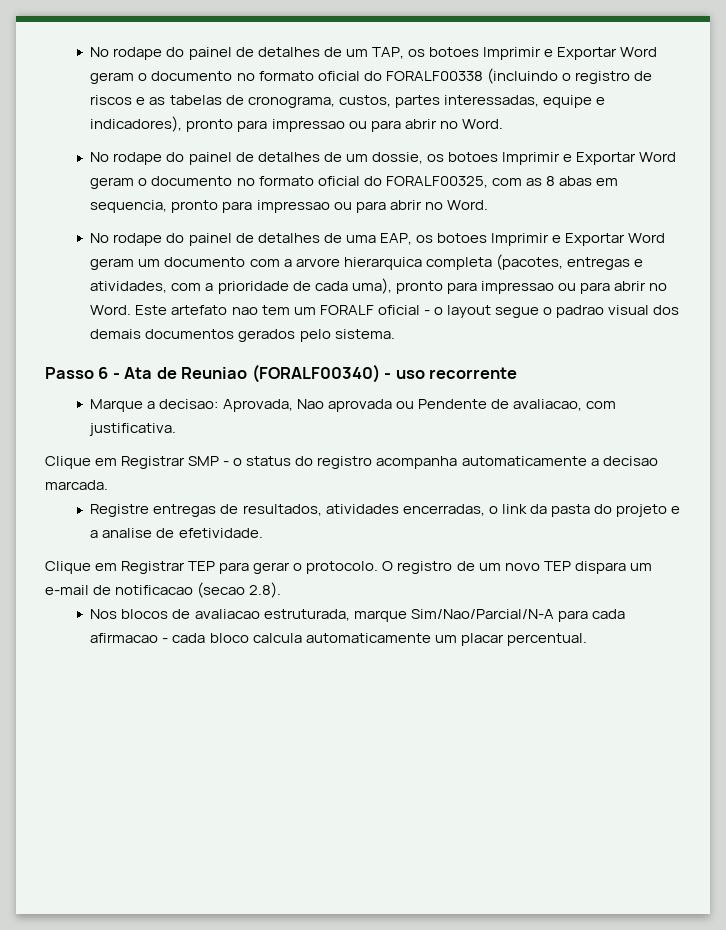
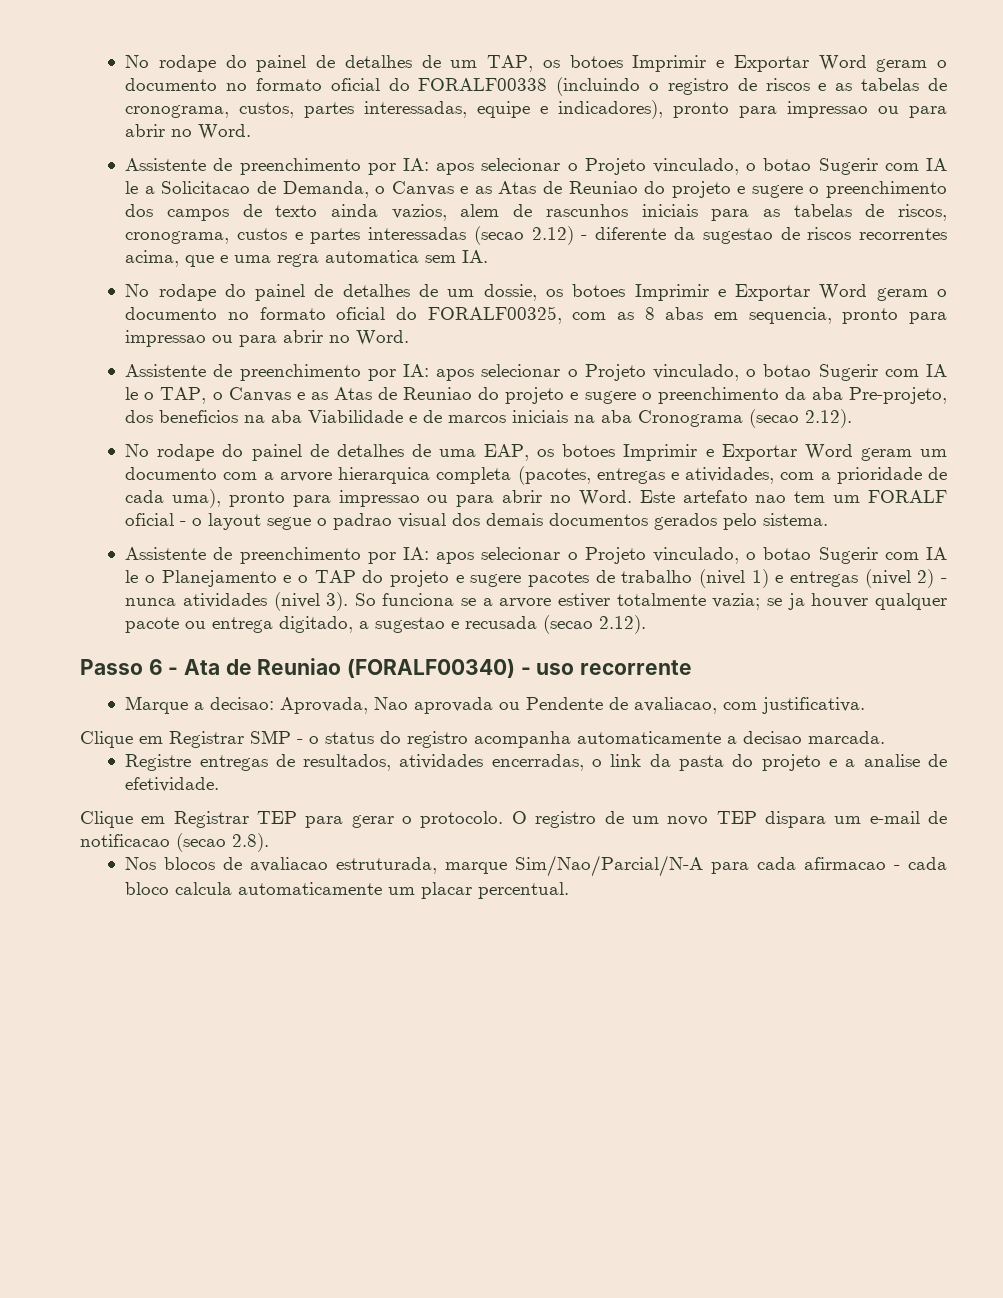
+ Assistente de preenchimento por IA: apos selecionar o Projeto vinculado, o botao Sugerir com IA le a Solicitacao de Demanda, o Canvas e as Atas de Reuniao do projeto e sugere o preenchimento dos campos de texto ainda vazios, alem de rascunhos iniciais para as tabelas de riscos, cronograma, custos e partes interessadas (secao 2.12) - diferente da sugestao de riscos recorrentes acima, que e uma regra automatica sem IA.
+ Assistente de preenchimento por IA: apos selecionar o Projeto vinculado, o botao Sugerir com IA le o TAP, o Canvas e as Atas de Reuniao do projeto e sugere o preenchimento da aba Pre-projeto, dos beneficios na aba Viabilidade e de marcos iniciais na aba Cronograma (secao 2.12).
+ Assistente de preenchimento por IA: apos selecionar o Projeto vinculado, o botao Sugerir com IA le o Planejamento e o TAP do projeto e sugere pacotes de trabalho (nivel 1) e entregas (nivel 2) - nunca atividades (nivel 3). So funciona se a arvore estiver totalmente vazia; se ja houver qualquer pacote ou entrega digitado, a sugestao e recusada (secao 2.12).

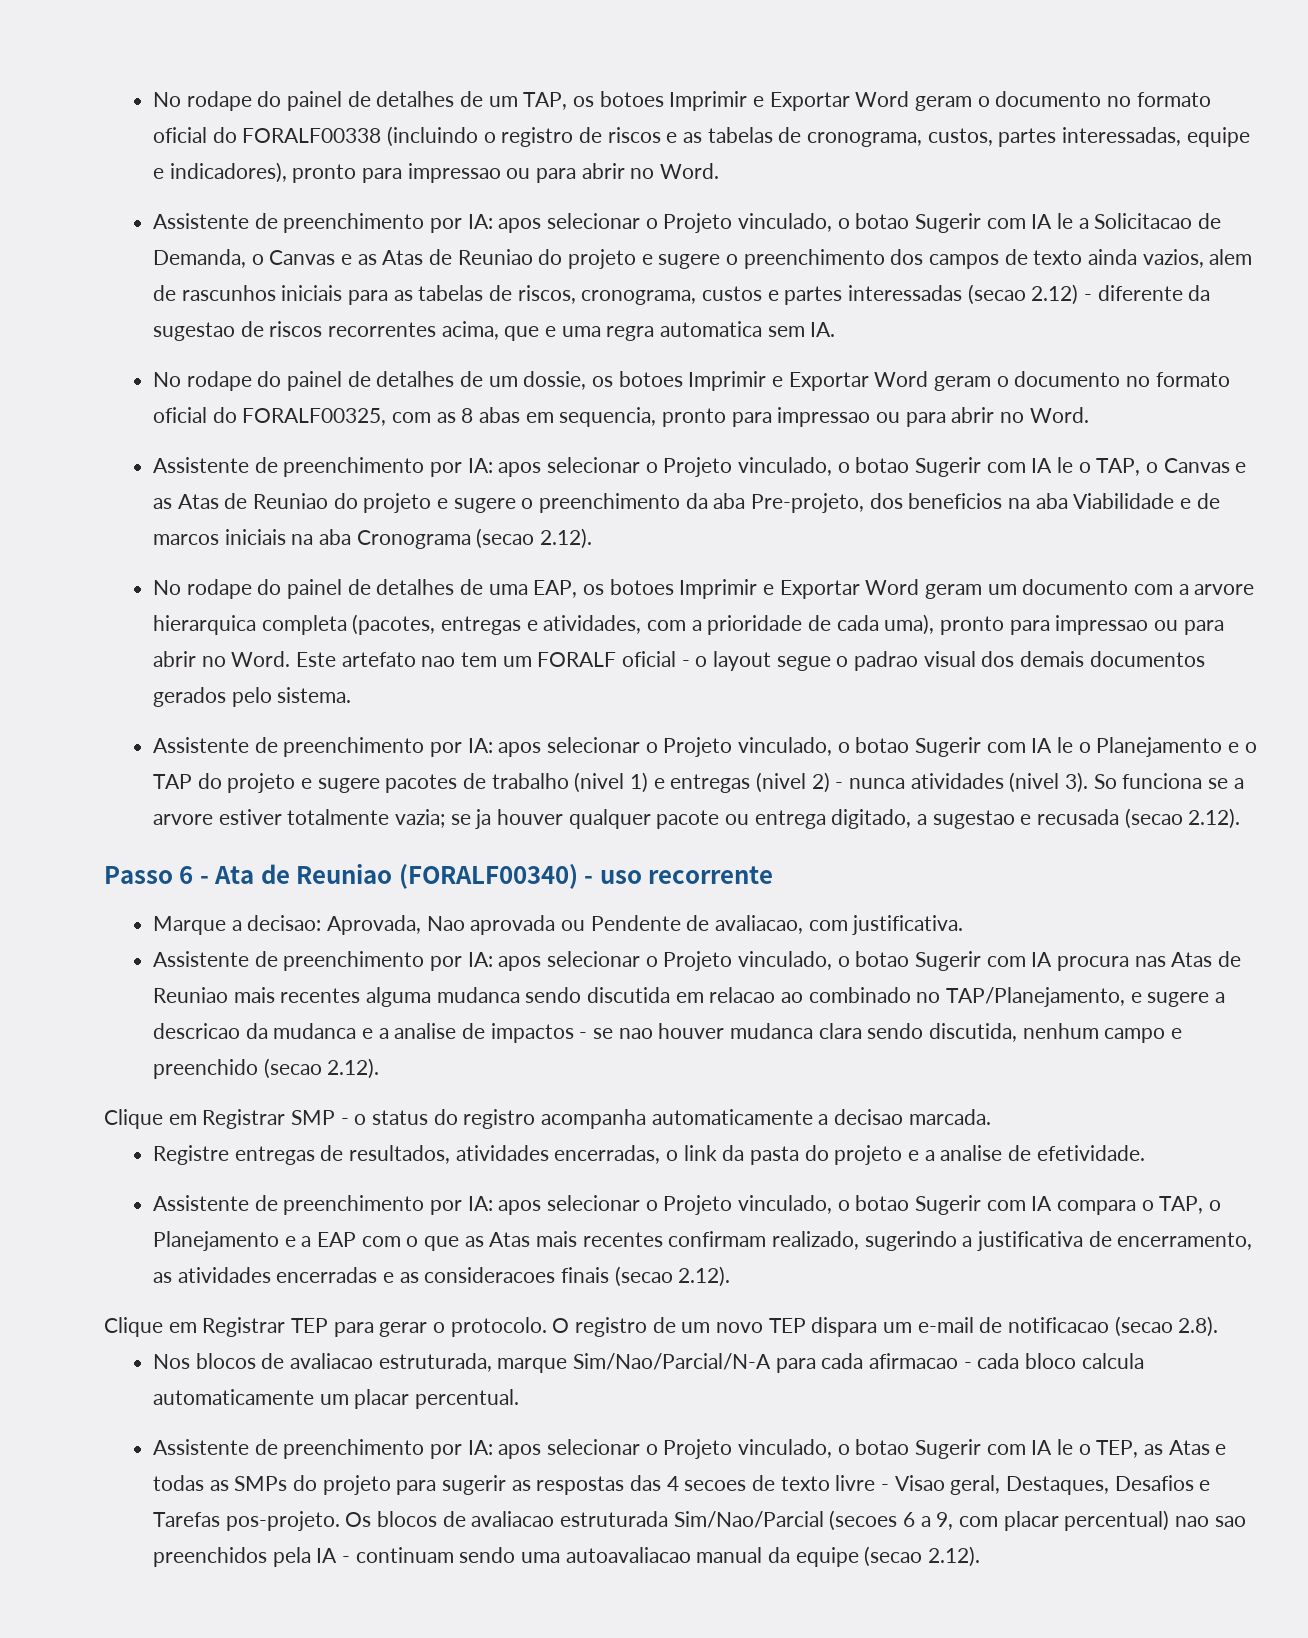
+ Assistente de preenchimento por IA: apos selecionar o Projeto vinculado, o botao Sugerir com IA procura nas Atas de Reuniao mais recentes alguma mudanca sendo discutida em relacao ao combinado no TAP/Planejamento, e sugere a descricao da mudanca e a analise de impactos - se nao houver mudanca clara sendo discutida, nenhum campo e preenchido (secao 2.12).
+ Assistente de preenchimento por IA: apos selecionar o Projeto vinculado, o botao Sugerir com IA compara o TAP, o Planejamento e a EAP com o que as Atas mais recentes confirmam realizado, sugerindo a justificativa de encerramento, as atividades encerradas e as consideracoes finais (secao 2.12).
+ Assistente de preenchimento por IA: apos selecionar o Projeto vinculado, o botao Sugerir com IA le o TEP, as Atas e todas as SMPs do projeto para sugerir as respostas das 4 secoes de texto livre - Visao geral, Destaques, Desafios e Tarefas pos-projeto. Os blocos de avaliacao estruturada Sim/Nao/Parcial (secoes 6 a 9, com placar percentual) nao sao preenchidos pela IA - continuam sendo uma autoavaliacao manual da equipe (secao 2.12).

